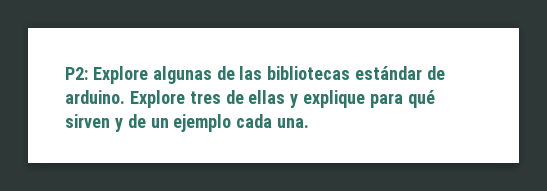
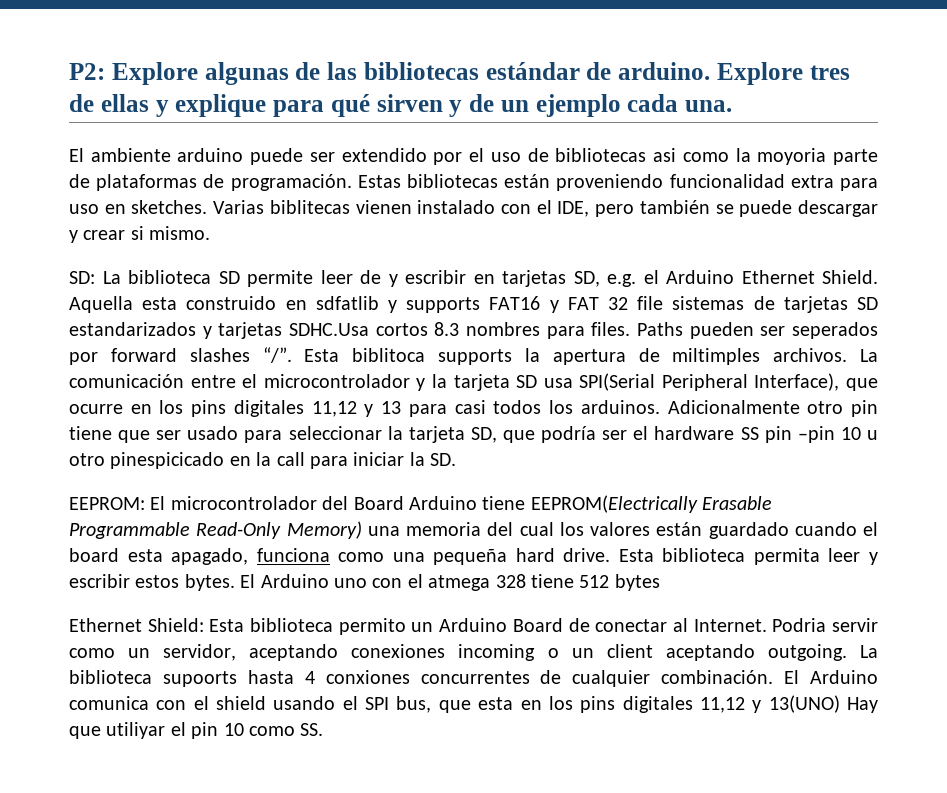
+ El ambiente arduino puede ser extendido por el uso de bibliotecas asi como la moyoria parte de plataformas de programación. Estas bibliotecas están proveniendo funcionalidad extra para uso en sketches. Varias biblitecas vienen instalado con el IDE, pero también se puede descargar y crear si mismo.
+ SD: La biblioteca SD permite leer de y escribir en tarjetas SD, e.g. el Arduino Ethernet Shield. Aquella esta construido en sdfatlib y supports FAT16 y FAT 32 file sistemas de tarjetas SD estandarizados y tarjetas SDHC.Usa cortos 8.3 nombres para files. Paths pueden ser seperados por forward slashes “/”. Esta biblitoca supports la apertura de miltimples archivos. La comunicación entre el microcontrolador y la tarjeta SD usa SPI(Serial Peripheral Interface), que ocurre en los pins digitales 11,12 y 13 para casi todos los arduinos. Adicionalmente otro pin tiene que ser usado para seleccionar la tarjeta SD, que podría ser el hardware SS pin –pin 10 u otro pinespicicado en la call para iniciar la SD.
+ EEPROM: El microcontrolador del Board Arduino tiene EEPROM(Electrically Erasable Programmable Read-Only Memory) una memoria del cual los valores están guardado cuando el board esta apagado, funciona como una pequeña hard drive. Esta biblioteca permita leer y escribir estos bytes. El Arduino uno con el atmega 328 tiene 512 bytes
+ Ethernet Shield: Esta biblioteca permito un Arduino Board de conectar al Internet. Podria servir como un servidor, aceptando conexiones incoming o un client aceptando outgoing. La biblioteca supoorts hasta 4 conxiones concurrentes de cualquier combinación. El Arduino comunica con el shield usando el SPI bus, que esta en los pins digitales 11,12 y 13(UNO) Hay que utiliyar el pin 10 como SS.

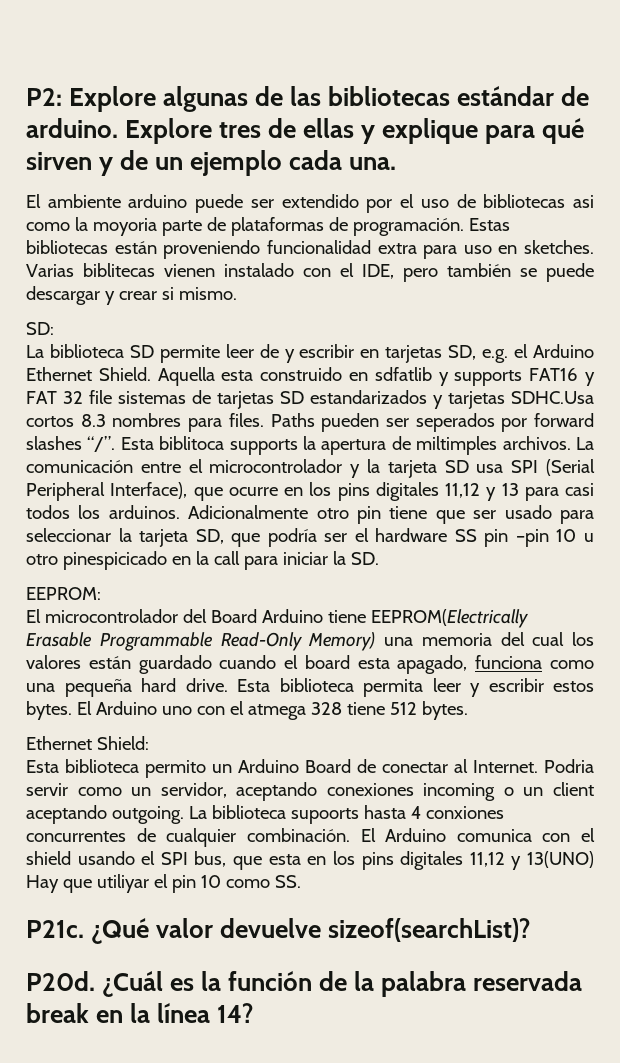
- SD: La biblioteca SD permite leer de y escribir en tarjetas SD, e.g. el Arduino Ethernet Shield.
+ SD:
+ La biblioteca SD permite leer de y escribir en tarjetas SD, e.g. el Arduino Ethernet Shield.
- La comunicación entre el microcontrolador y la tarjeta SD usa SPI(Serial Peripheral Interface), que ocurre en los pins digitales 11,12 y 13 para casi todos los arduinos.
+ La comunicación entre el microcontrolador y la tarjeta SD usa SPI (Serial Peripheral Interface), que ocurre en los pins digitales 11,12 y 13 para casi todos los arduinos.
- EEPROM: El microcontrolador del Board Arduino tiene EEPROM(Electrically Erasable Programmable Read-Only Memory) una memoria del cual los valores están guardado cuando el board esta apagado, funciona como una pequeña hard drive.
+ EEPROM:
+ El microcontrolador del Board Arduino tiene EEPROM(Electrically Erasable Programmable Read-Only Memory) una memoria del cual los valores están guardado cuando el board esta apagado, funciona como una pequeña hard drive.
- El Arduino uno con el atmega 328 tiene 512 bytes
+ El Arduino uno con el atmega 328 tiene 512 bytes.
- Ethernet Shield: Esta biblioteca permito un Arduino Board de conectar al Internet.
+ Ethernet Shield:
+ Esta biblioteca permito un Arduino Board de conectar al Internet.
+ P21c. ¿Qué valor devuelve sizeof(searchList)?
+ P20d. ¿Cuál es la función de la palabra reservada break en la línea 14?

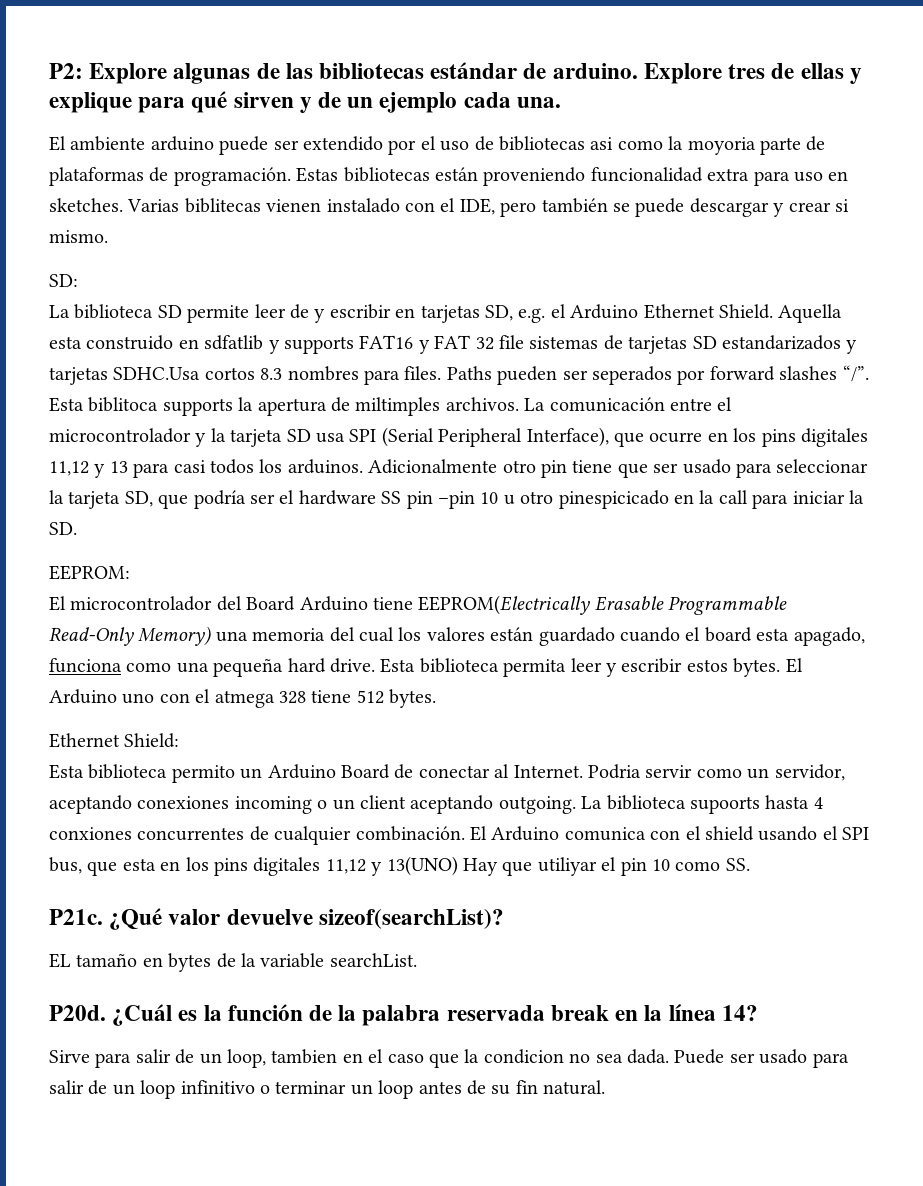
+ EL tamaño en bytes de la variable searchList.
+ Sirve para salir de un loop, tambien en el caso que la condicion no sea dada. Puede ser usado para salir de un loop infinitivo o terminar un loop antes de su fin natural.

